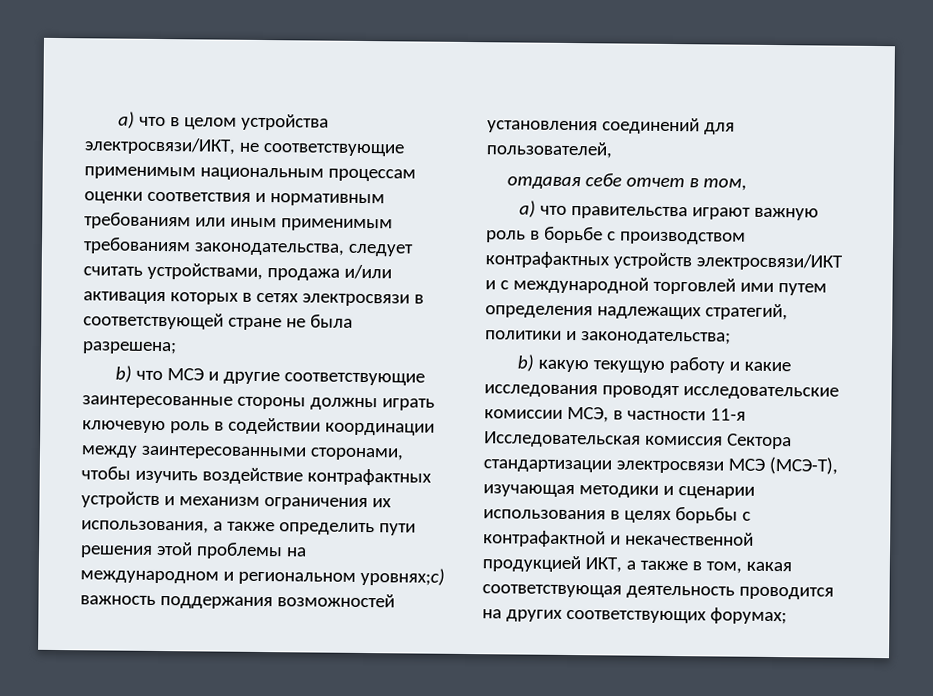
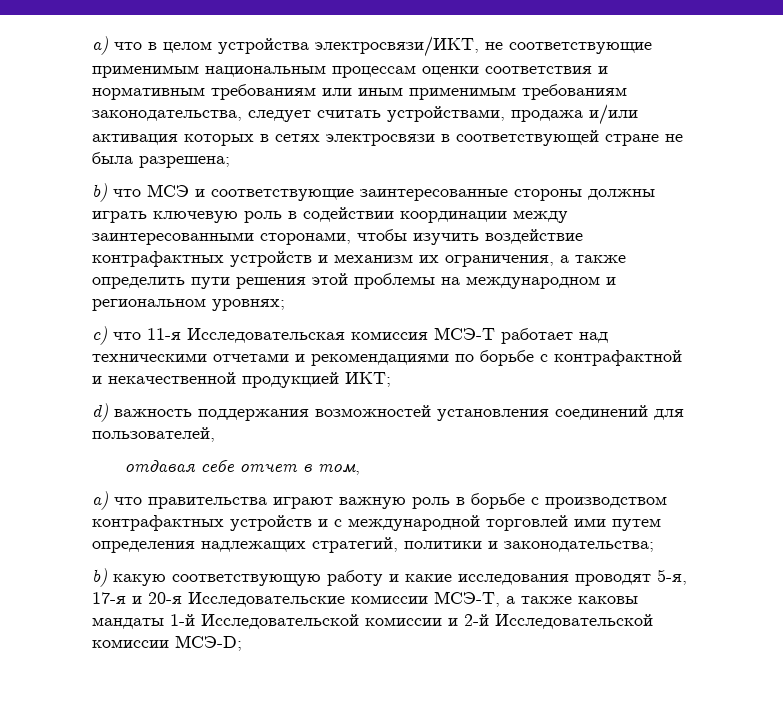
- b) что МСЭ и другие соответствующие заинтересованные стороны должны играть ключевую роль в содействии координации между заинтересованными сторонами, чтобы изучить воздействие контрафактных устройств и механизм ограничения их использования, а также определить пути решения этой проблемы на международном и региональном уровнях;c) важность поддержания возможностей установления соединений для пользователей,
+ b) что МСЭ и соответствующие заинтересованные стороны должны играть ключевую роль в содействии координации между заинтересованными сторонами, чтобы изучить воздействие контрафактных устройств и механизм их ограничения, а также определить пути решения этой проблемы на международном и региональном уровнях;
+ c) что 11-я Исследовательская комиссия МСЭ-Т работает над техническими отчетами и рекомендациями по борьбе с контрафактной и некачественной продукцией ИКТ;
+ d) важность поддержания возможностей установления соединений для пользователей,
- a) что правительства играют важную роль в борьбе с производством контрафактных устройств электросвязи/ИКТ и с международной торговлей ими путем определения надлежащих стратегий, политики и законодательства;
+ a) что правительства играют важную роль в борьбе с производством контрафактных устройств и с международной торговлей ими путем определения надлежащих стратегий, политики и законодательства;
- b) какую текущую работу и какие исследования проводят исследовательские комиссии МСЭ, в частности 11-я Исследовательская комиссия Сектора стандартизации электросвязи МСЭ (МСЭ-T), изучающая методики и сценарии использования в целях борьбы с контрафактной и некачественной продукцией ИКТ, а также в том, какая соответствующая деятельность проводится на других соответствующих форумах;
+ b) какую соответствующую работу и какие исследования проводят 5-я, 17-я и 20-я Исследовательские комиссии МСЭ-Т, а также каковы мандаты 1-й Исследовательской комиссии и 2-й Исследовательской комиссии МСЭ-D;

